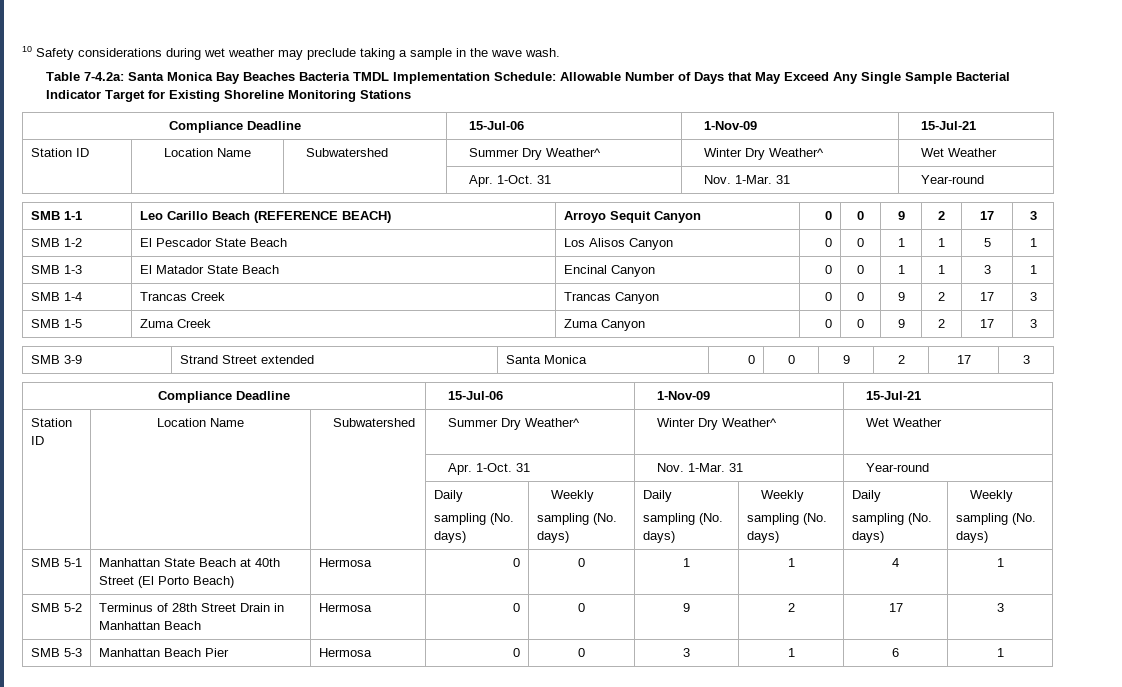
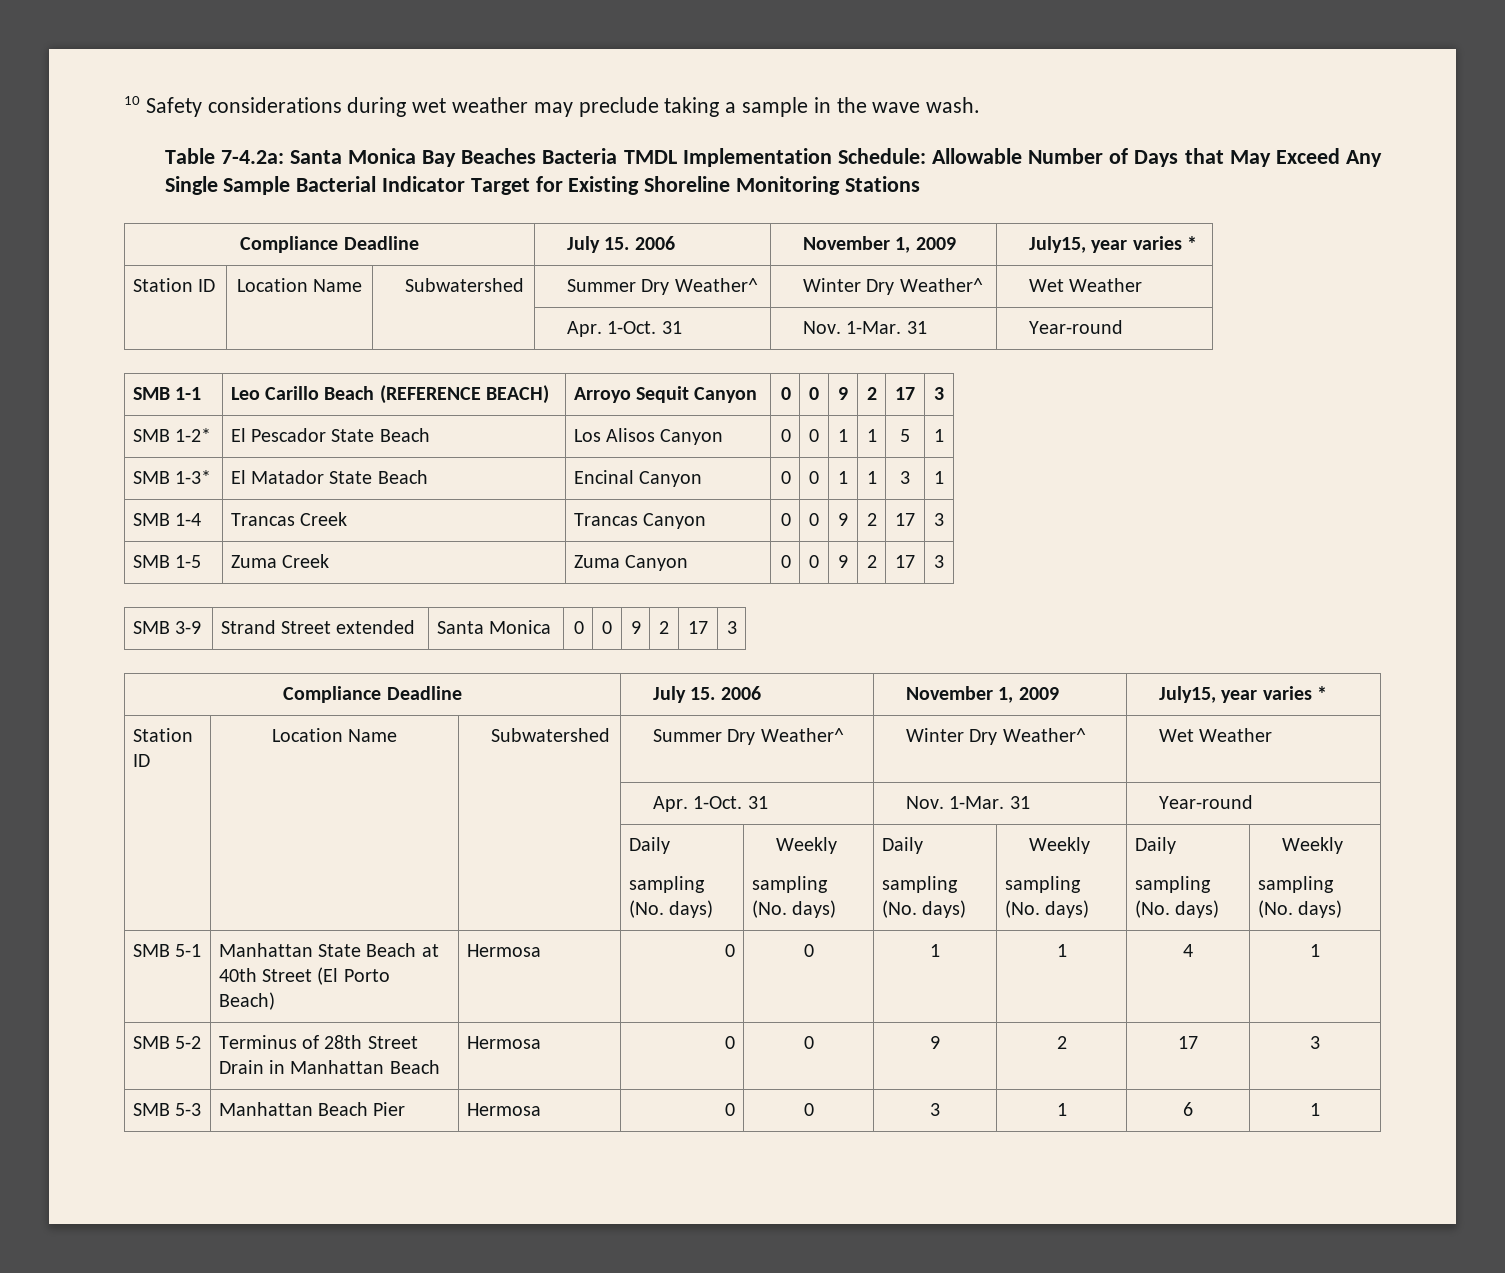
  Table 7-4.2a: Santa Monica Bay Beaches Bacteria TMDL Implementation Schedule: Allowable Number of Days that May Exceed Any Single Sample Bacterial Indicator Target for Existing Shoreline Monitoring Stations
- Compliance Deadline | 15-Jul-06 | 1-Nov-09 | 15-Jul-21
+ Compliance Deadline | July 15. 2006 | November 1, 2009 | July15, year varies *
- SMB 1-2 | El Pescador State Beach | Los Alisos Canyon | 0 | 0 | 1 | 1 | 5 | 1
+ SMB 1-2* | El Pescador State Beach | Los Alisos Canyon | 0 | 0 | 1 | 1 | 5 | 1
- SMB 1-3 | El Matador State Beach | Encinal Canyon | 0 | 0 | 1 | 1 | 3 | 1
+ SMB 1-3* | El Matador State Beach | Encinal Canyon | 0 | 0 | 1 | 1 | 3 | 1
  SMB 3-9 | Strand Street extended | Santa Monica | 0 | 0 | 9 | 2 | 17 | 3
- Compliance Deadline | 15-Jul-06 | 1-Nov-09 | 15-Jul-21
+ Compliance Deadline | July 15. 2006 | November 1, 2009 | July15, year varies *

